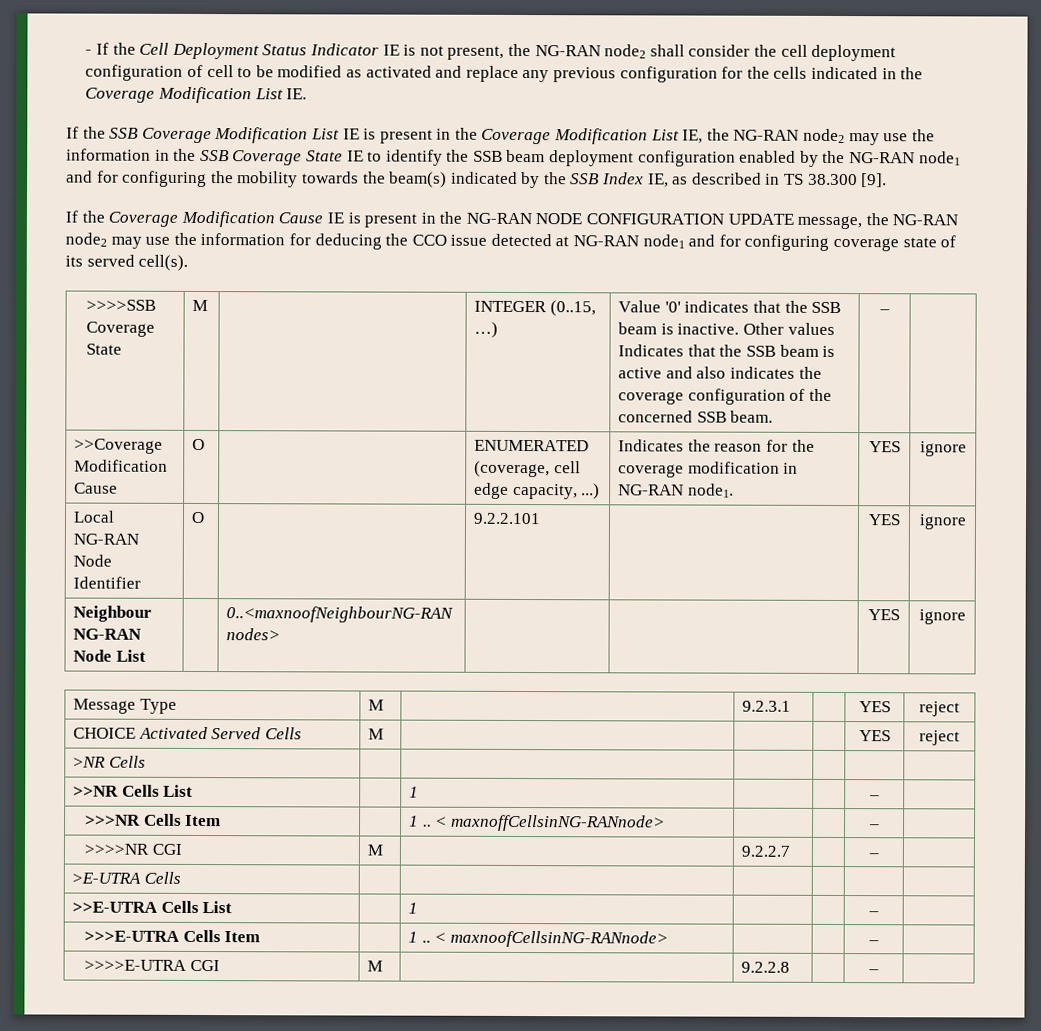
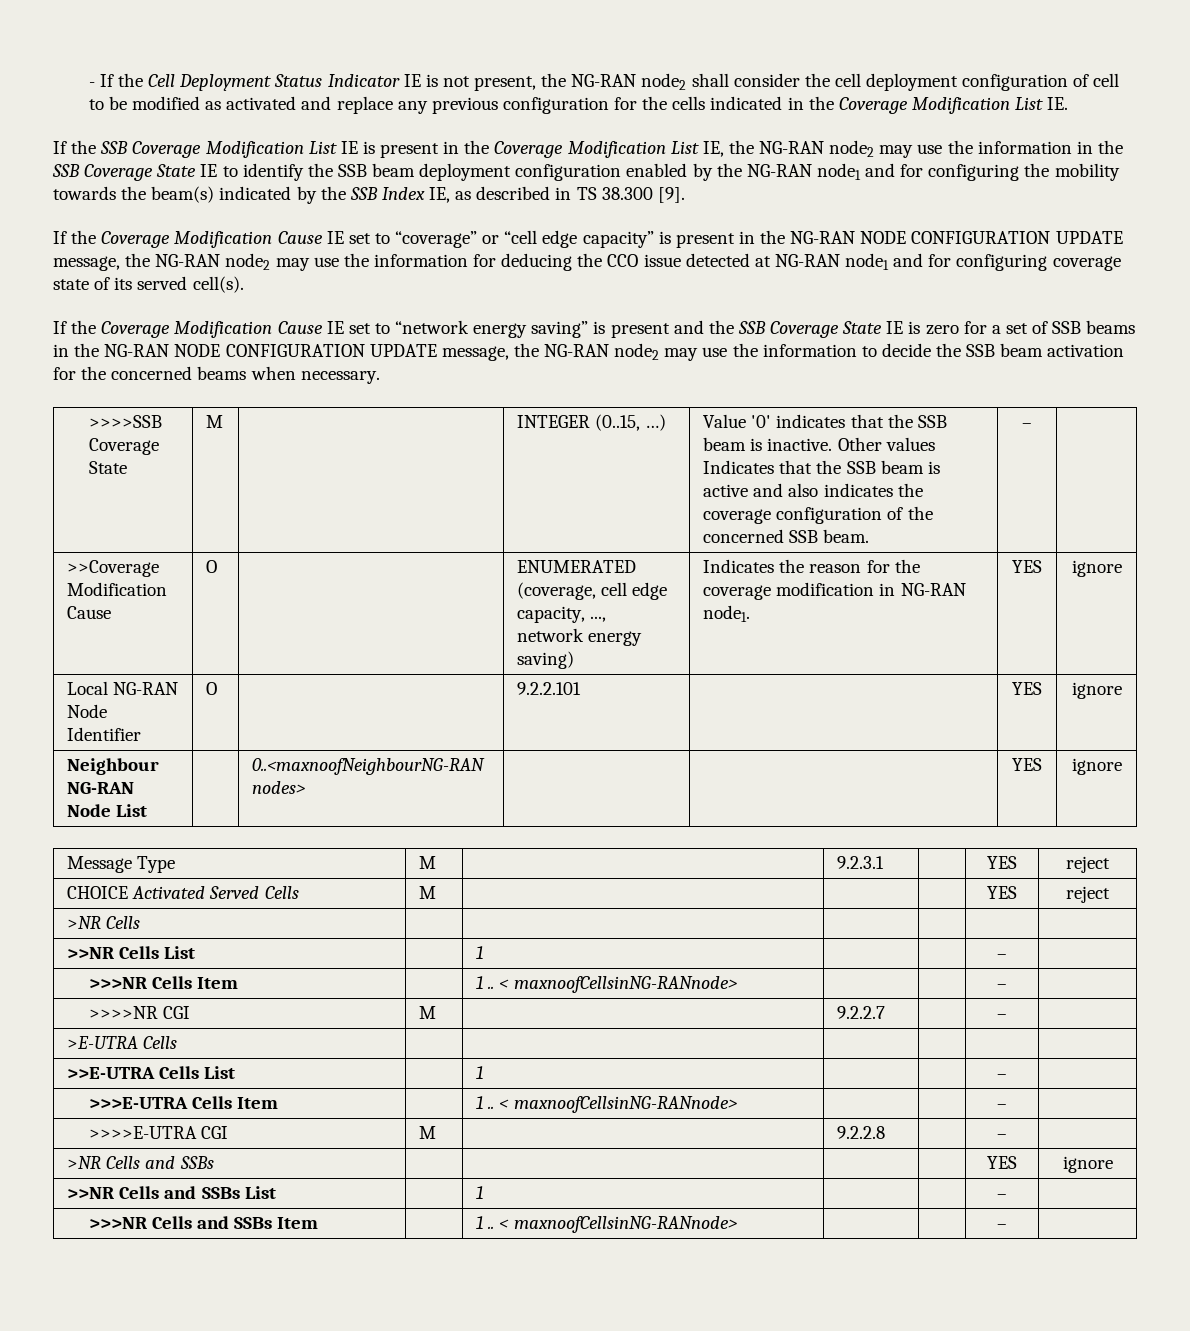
- If the Coverage Modification Cause IE is present in the NG-RAN NODE CONFIGURATION UPDATE message, the NG-RAN node2 may use the information for deducing the CCO issue detected at NG-RAN node1 and for configuring coverage state of its served cell(s).
+ If the Coverage Modification Cause IE set to “coverage” or “cell edge capacity” is present in the NG-RAN NODE CONFIGURATION UPDATE message, the NG-RAN node2 may use the information for deducing the CCO issue detected at NG-RAN node1 and for configuring coverage state of its served cell(s).
+ If the Coverage Modification Cause IE set to “network energy saving” is present and the SSB Coverage State IE is zero for a set of SSB beams in the NG-RAN NODE CONFIGURATION UPDATE message, the NG-RAN node2 may use the information to decide the SSB beam activation for the concerned beams when necessary.
- >>Coverage Modification Cause | O | | ENUMERATED (coverage, cell edge capacity, ...) | Indicates the reason for the coverage modification in NG-RAN node1. | YES | ignore
+ >>Coverage Modification Cause | O | | ENUMERATED (coverage, cell edge capacity, ..., network energy saving) | Indicates the reason for the coverage modification in NG-RAN node1. | YES | ignore
- >>>NR Cells Item | | 1 .. < maxnoffCellsinNG-RANnode> | | | – |
+ >>>NR Cells Item | | 1 .. < maxnoofCellsinNG-RANnode> | | | – |
+ >NR Cells and SSBs | | | | | YES | ignore
+ >>NR Cells and SSBs List | | 1 | | | – |
+ >>>NR Cells and SSBs Item | | 1 .. < maxnoofCellsinNG-RANnode> | | | – |

